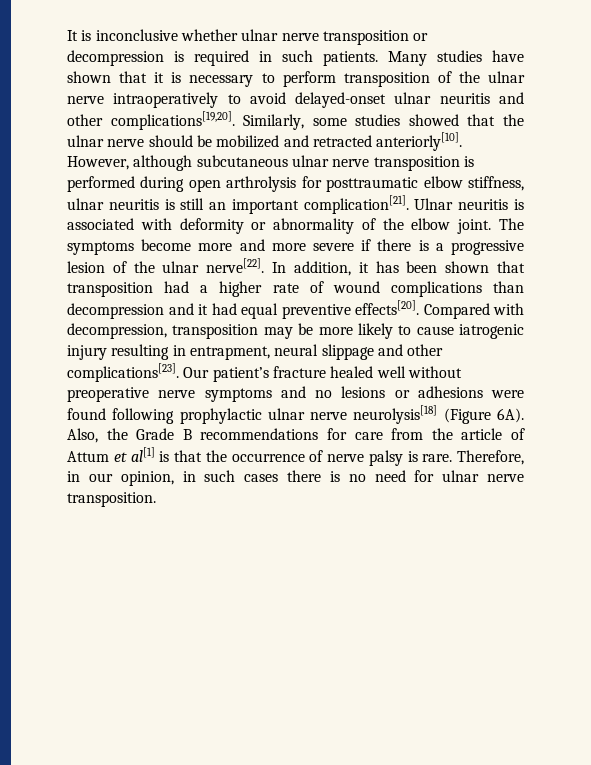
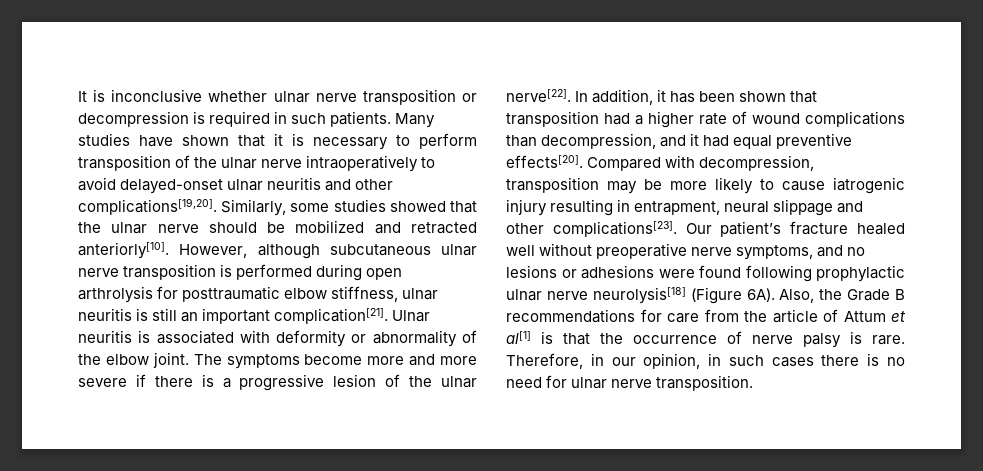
- In addition, it has been shown that transposition had a higher rate of wound complications than decompression and it had equal preventive effects[20].
+ In addition, it has been shown that transposition had a higher rate of wound complications than decompression, and it had equal preventive effects[20].
- Our patient’s fracture healed well without preoperative nerve symptoms and no lesions or adhesions were found following prophylactic ulnar nerve neurolysis[18] (Figure 6A).
+ Our patient’s fracture healed well without preoperative nerve symptoms, and no lesions or adhesions were found following prophylactic ulnar nerve neurolysis[18] (Figure 6A).

